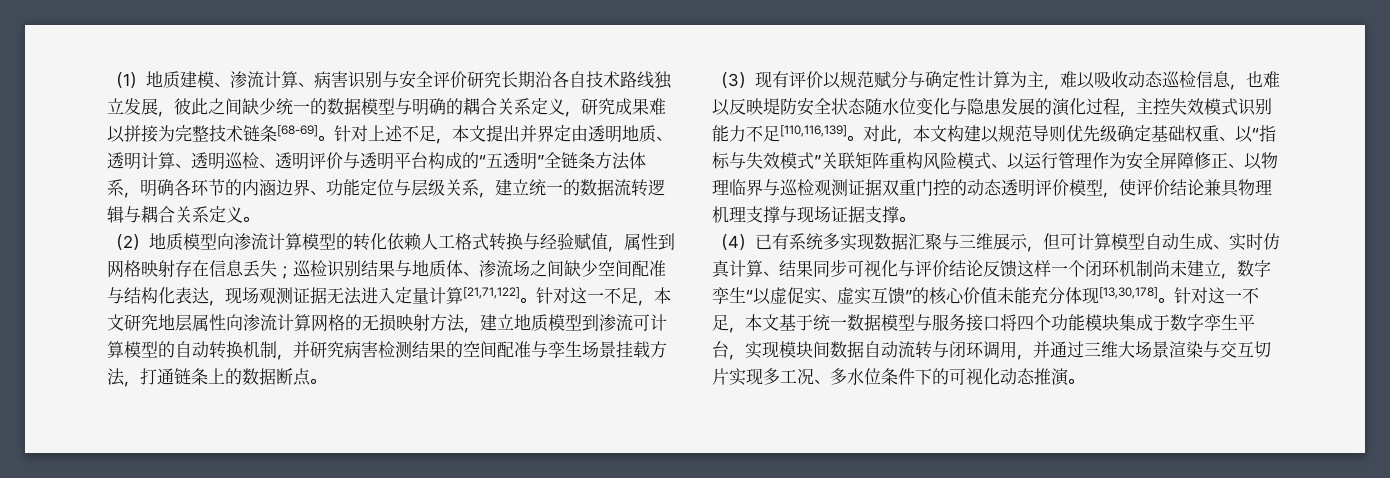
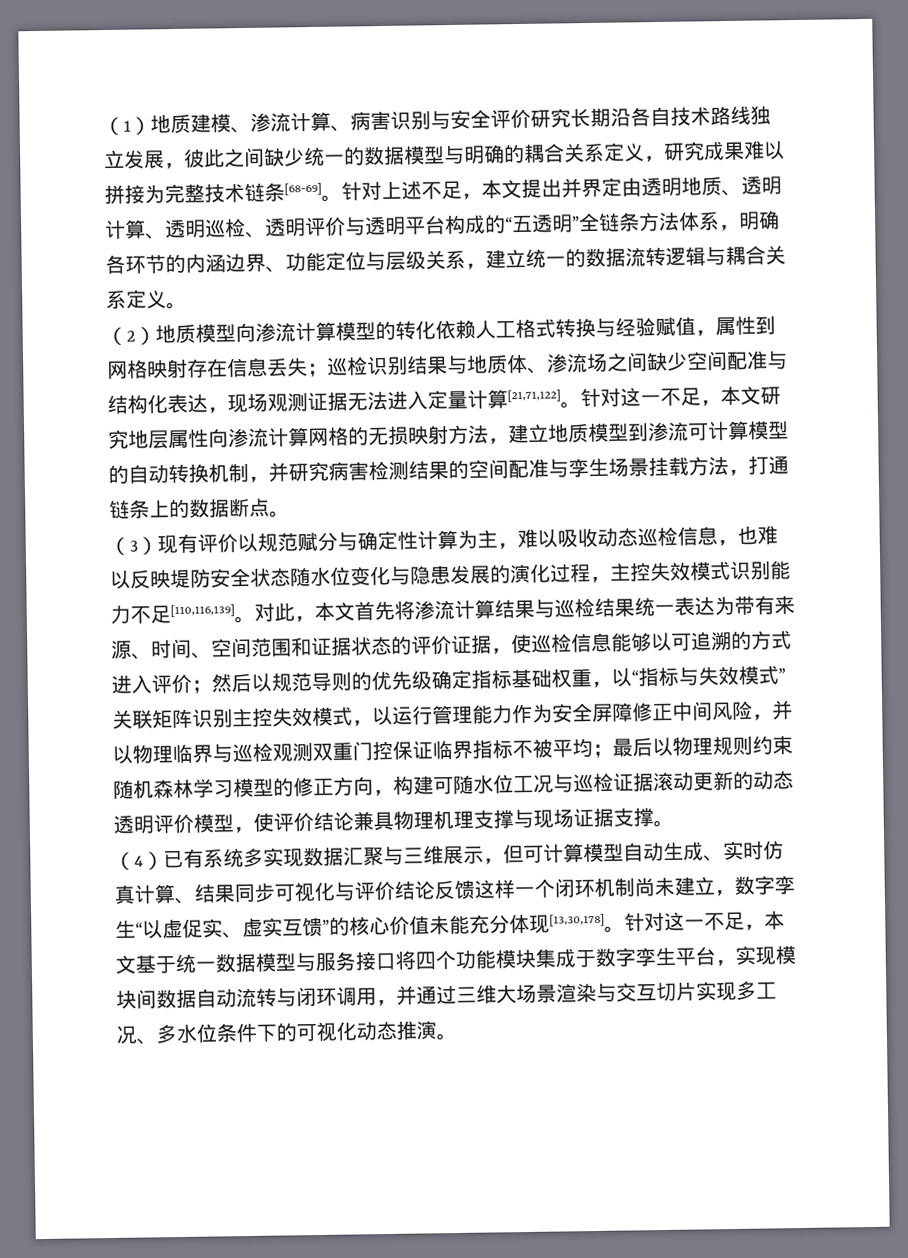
- 对此，本文构建以规范导则优先级确定基础权重、以“指标与失效模式”关联矩阵重构风险模式、以运行管理作为安全屏障修正、以物理临界与巡检观测证据双重门控的动态透明评价模型，使评价结论兼具物理机理支撑与现场证据支撑。
+ 对此，本文首先将渗流计算结果与巡检结果统一表达为带有来源、时间、空间范围和证据状态的评价证据，使巡检信息能够以可追溯的方式进入评价；然后以规范导则的优先级确定指标基础权重，以“指标与失效模式”关联矩阵识别主控失效模式，以运行管理能力作为安全屏障修正中间风险，并以物理临界与巡检观测双重门控保证临界指标不被平均；最后以物理规则约束随机森林学习模型的修正方向，构建可随水位工况与巡检证据滚动更新的动态透明评价模型，使评价结论兼具物理机理支撑与现场证据支撑。

